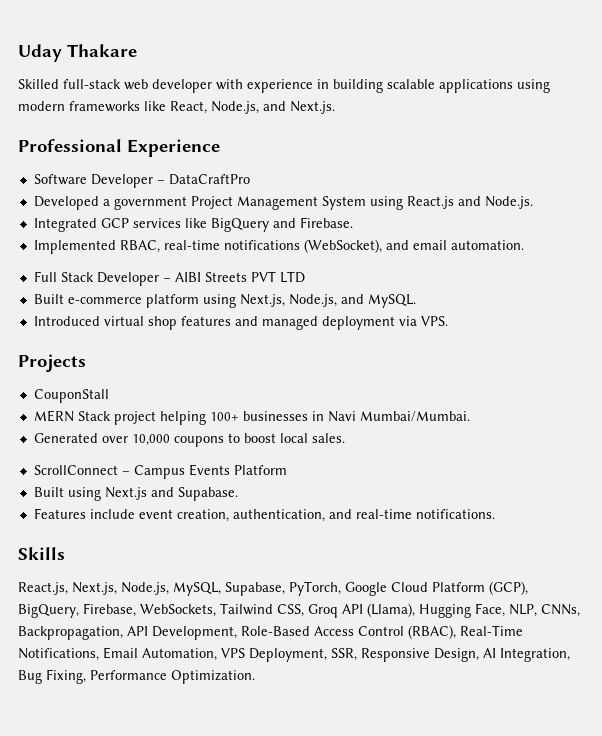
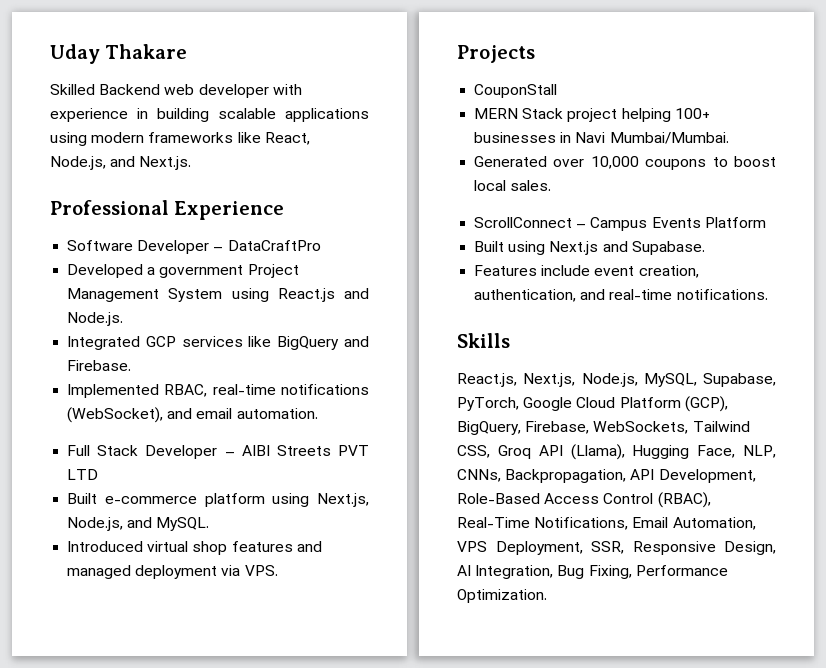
- Skilled full-stack web developer with experience in building scalable applications using modern frameworks like React, Node.js, and Next.js.
+ Skilled Backend web developer with experience in building scalable applications using modern frameworks like React, Node.js, and Next.js.

